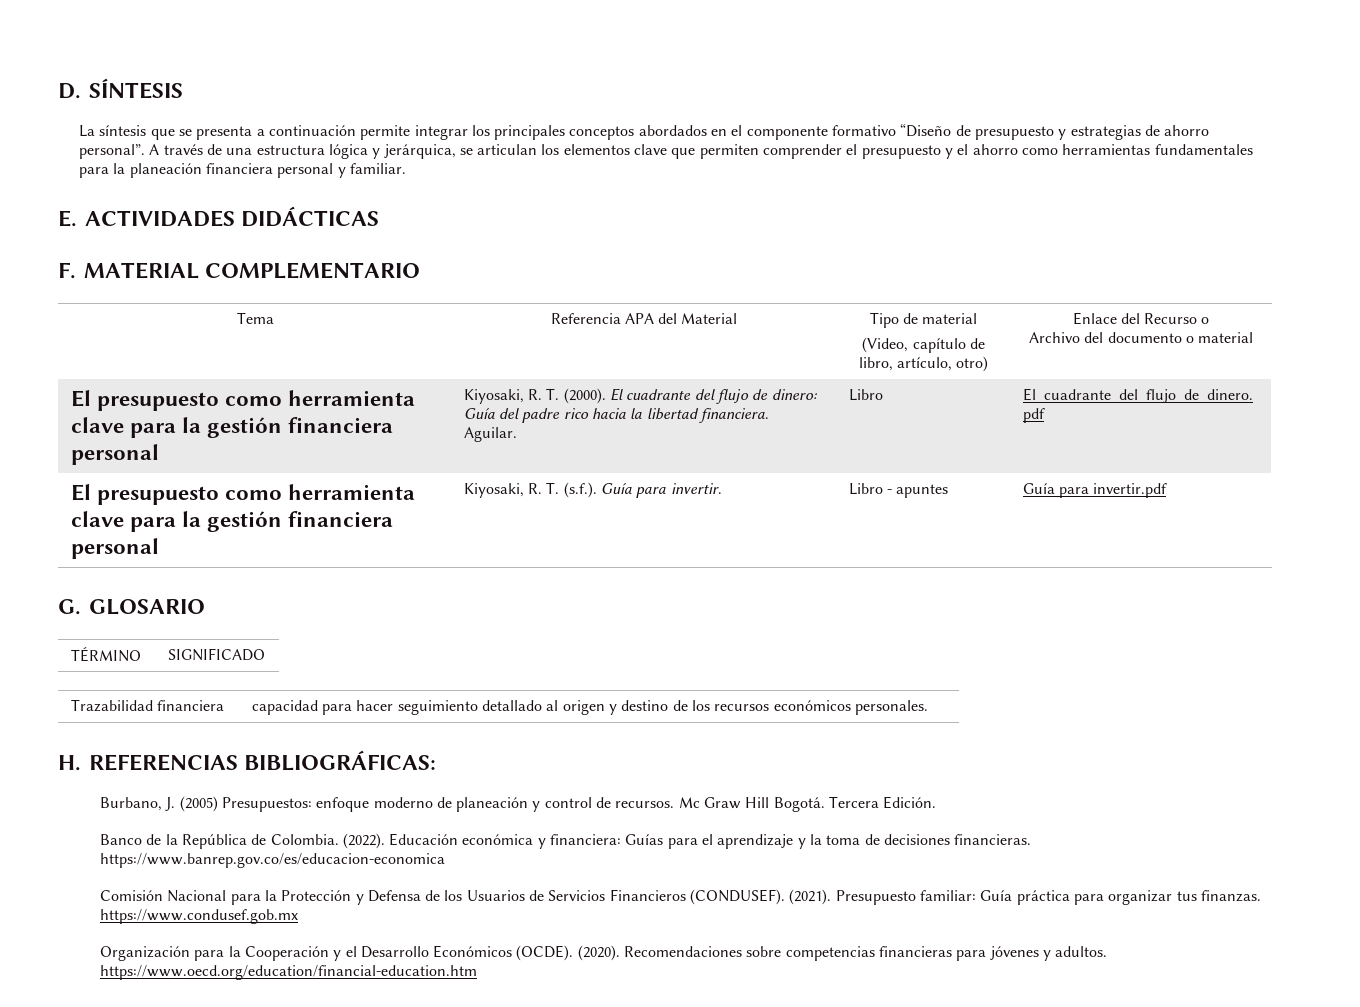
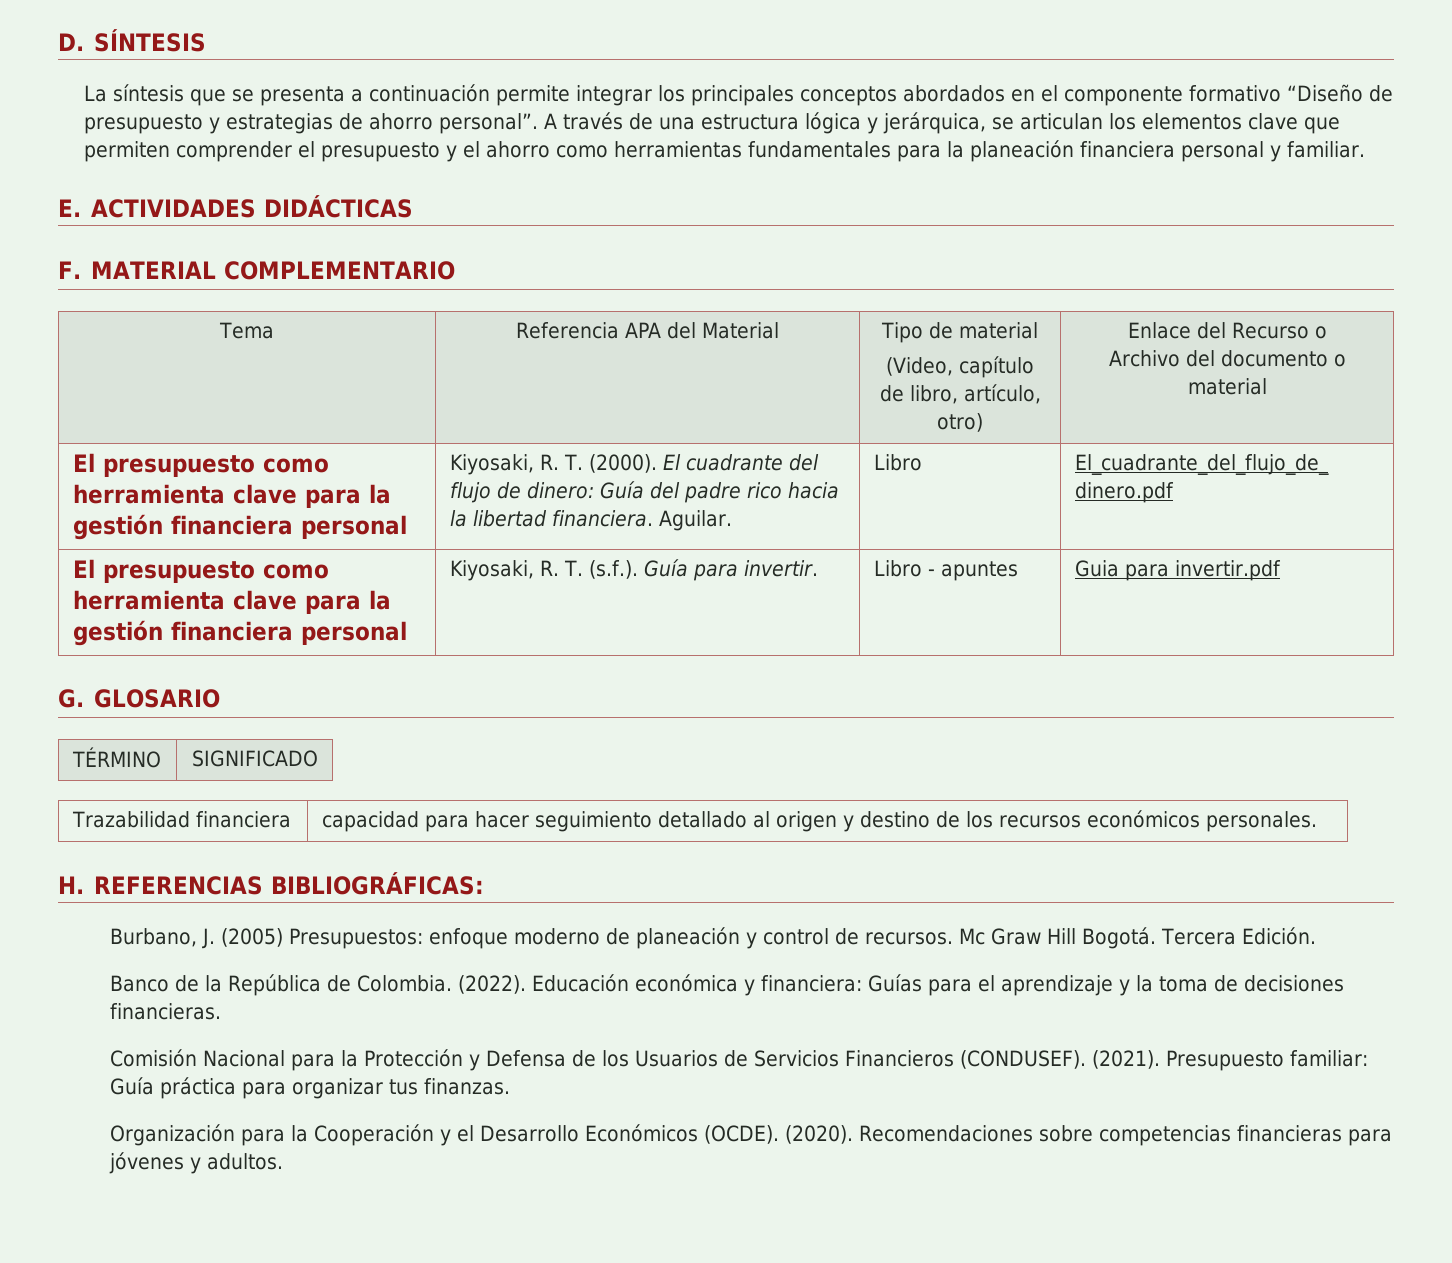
- El presupuesto como herramienta clave para la gestión financiera personal | Kiyosaki, R. T. (s.f.). Guía para invertir. | Libro - apuntes | Guía para invertir.pdf
+ El presupuesto como herramienta clave para la gestión financiera personal | Kiyosaki, R. T. (s.f.). Guía para invertir. | Libro - apuntes | Guia para invertir.pdf
- Educación económica y financiera: Guías para el aprendizaje y la toma de decisiones financieras. https://www.banrep.gov.co/es/educacion-economica
+ Educación económica y financiera: Guías para el aprendizaje y la toma de decisiones financieras.
- Presupuesto familiar: Guía práctica para organizar tus finanzas. https://www.condusef.gob.mx
+ Presupuesto familiar: Guía práctica para organizar tus finanzas.
- Recomendaciones sobre competencias financieras para jóvenes y adultos. https://www.oecd.org/education/financial-education.htm
+ Recomendaciones sobre competencias financieras para jóvenes y adultos.

